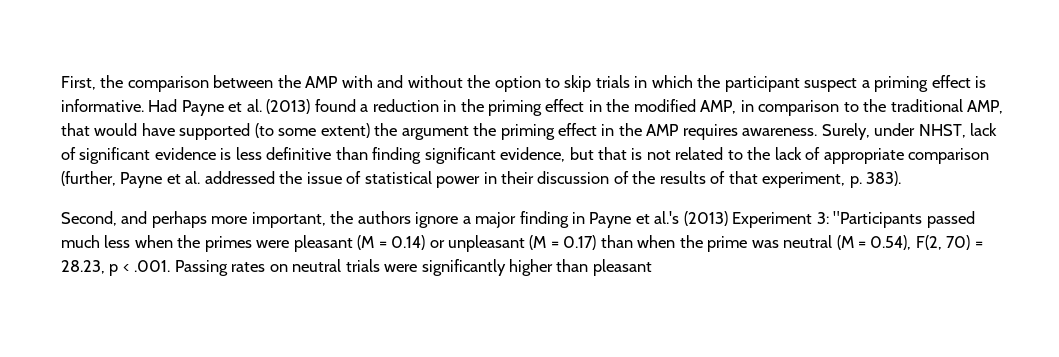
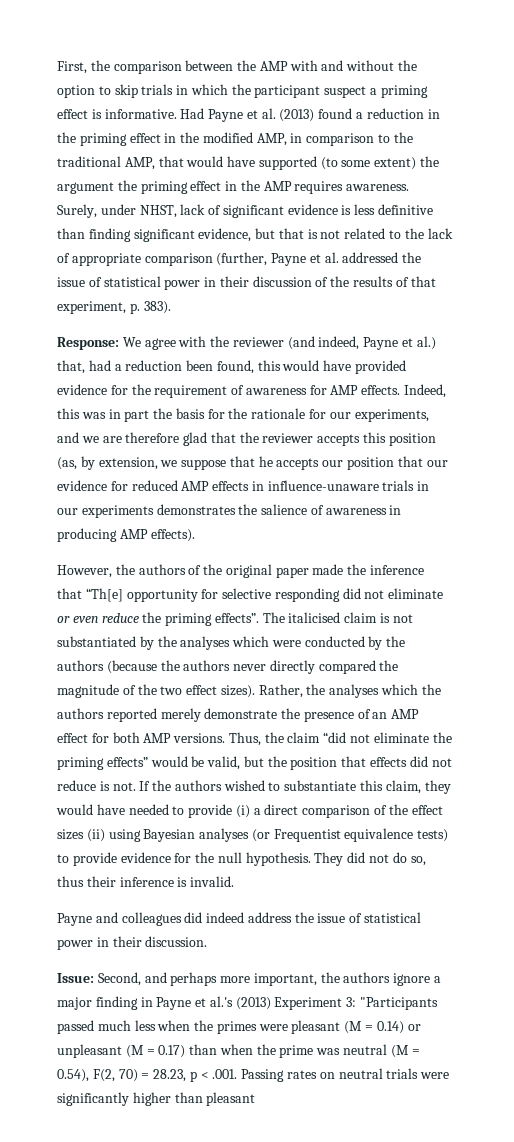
+ Response: We agree with the reviewer (and indeed, Payne et al.) that, had a reduction been found, this would have provided evidence for the requirement of awareness for AMP effects. Indeed, this was in part the basis for the rationale for our experiments, and we are therefore glad that the reviewer accepts this position (as, by extension, we suppose that he accepts our position that our evidence for reduced AMP effects in influence-unaware trials in our experiments demonstrates the salience of awareness in producing AMP effects).
+ However, the authors of the original paper made the inference that “Th[e] opportunity for selective responding did not eliminate or even reduce the priming effects”. The italicised claim is not substantiated by the analyses which were conducted by the authors (because the authors never directly compared the magnitude of the two effect sizes). Rather, the analyses which the authors reported merely demonstrate the presence of an AMP effect for both AMP versions. Thus, the claim “did not eliminate the priming effects” would be valid, but the position that effects did not reduce is not. If the authors wished to substantiate this claim, they would have needed to provide (i) a direct comparison of the effect sizes (ii) using Bayesian analyses (or Frequentist equivalence tests) to provide evidence for the null hypothesis. They did not do so, thus their inference is invalid.
+ Payne and colleagues did indeed address the issue of statistical power in their discussion.
+ Issue:

